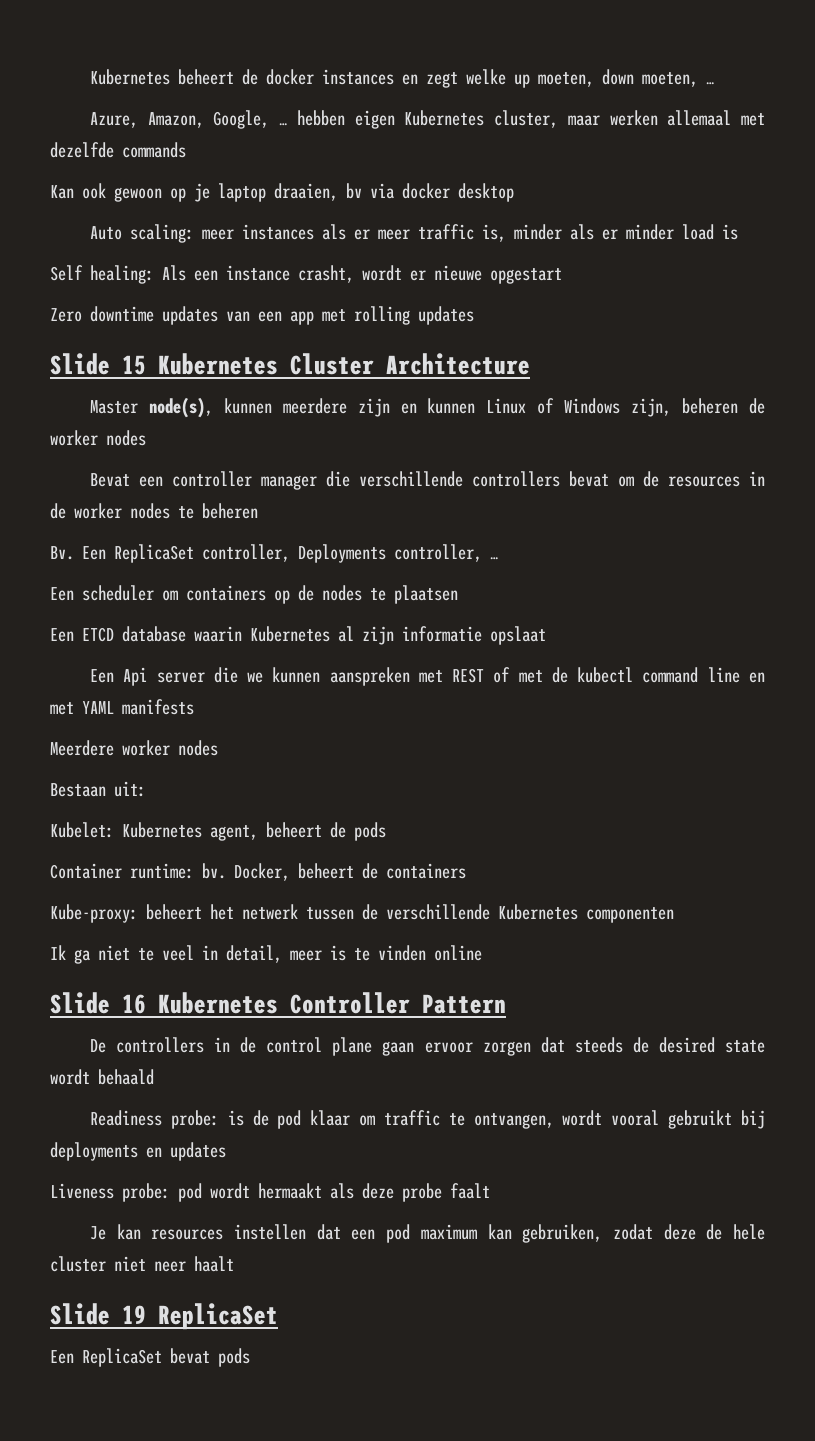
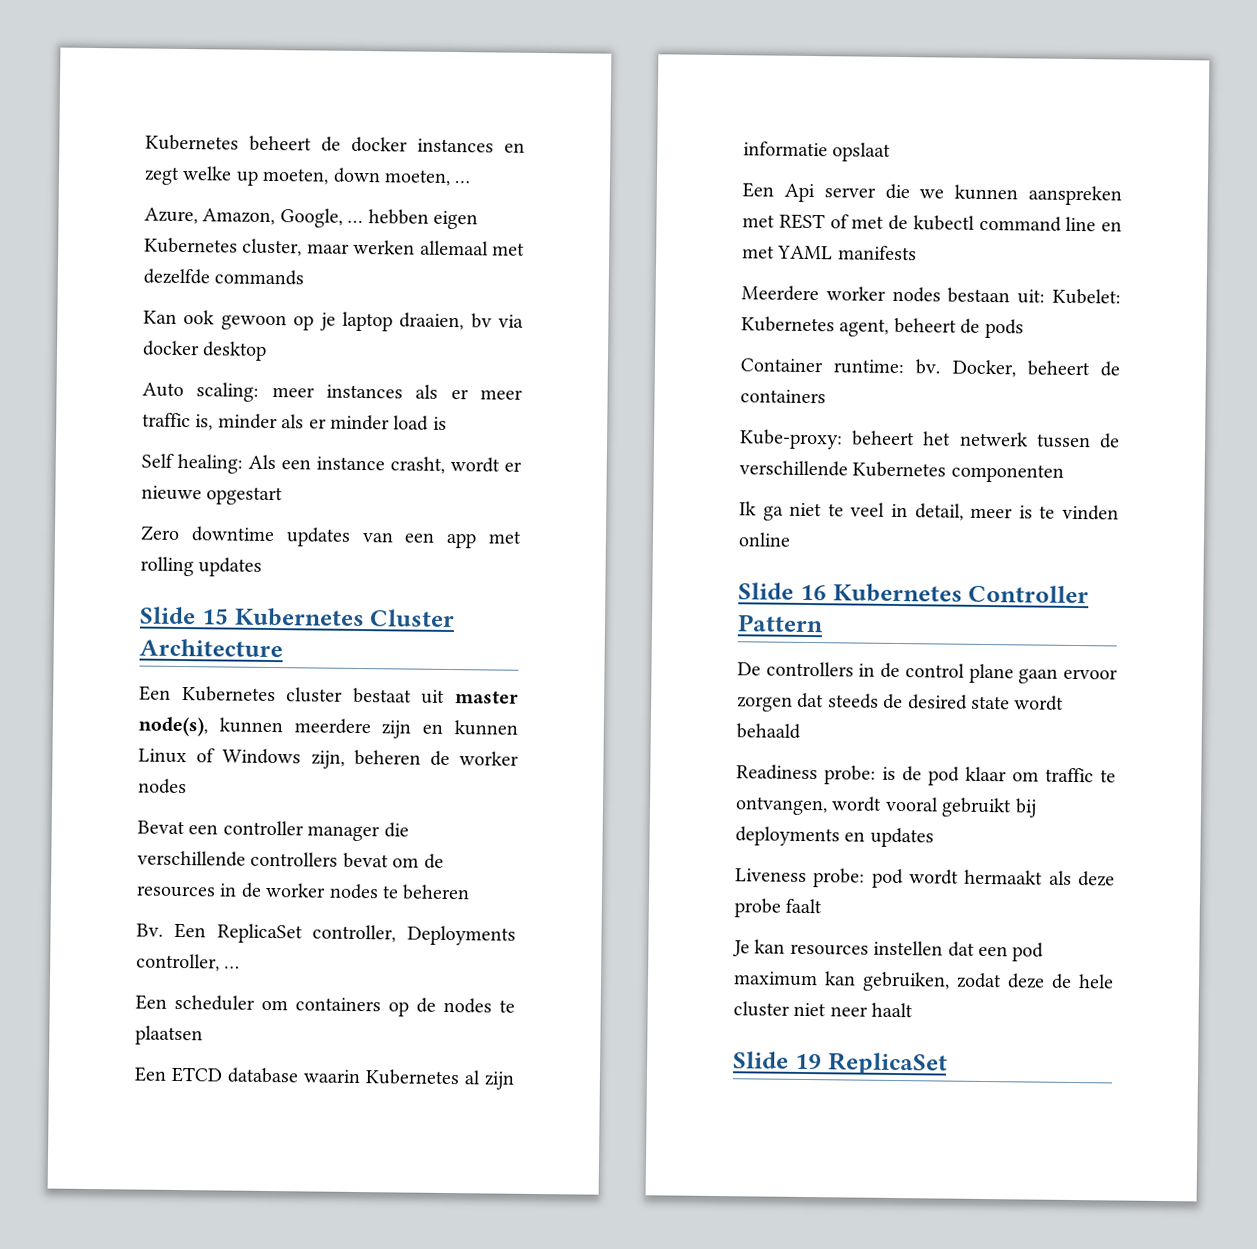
- Master node(s), kunnen meerdere zijn en kunnen Linux of Windows zijn, beheren de worker nodes
+ Een Kubernetes cluster bestaat uit master node(s), kunnen meerdere zijn en kunnen Linux of Windows zijn, beheren de worker nodes
- Meerdere worker nodes
- Bestaan uit:
- Kubelet: Kubernetes agent, beheert de pods
+ Meerdere worker nodes bestaan uit: Kubelet: Kubernetes agent, beheert de pods
- Een ReplicaSet bevat pods

